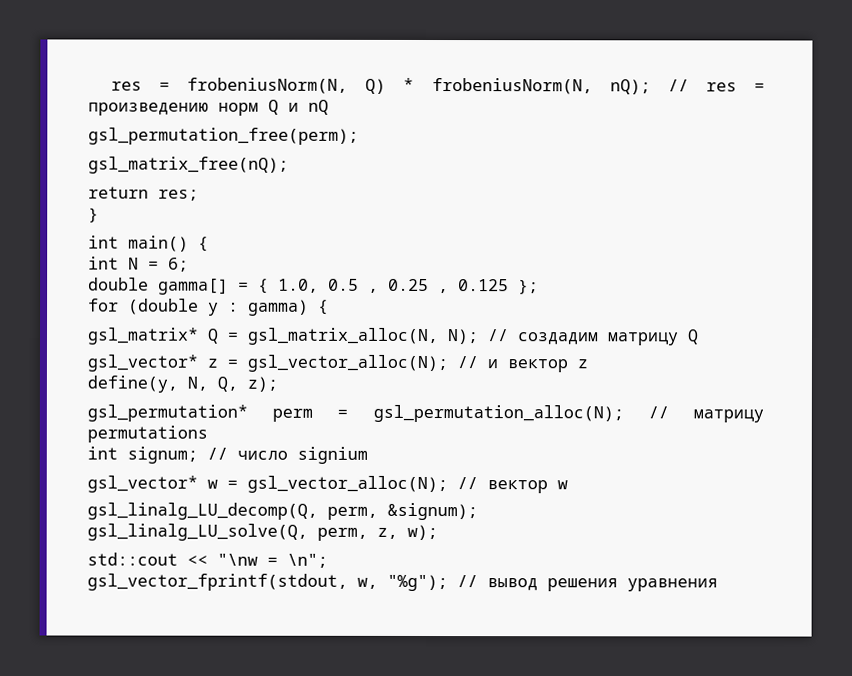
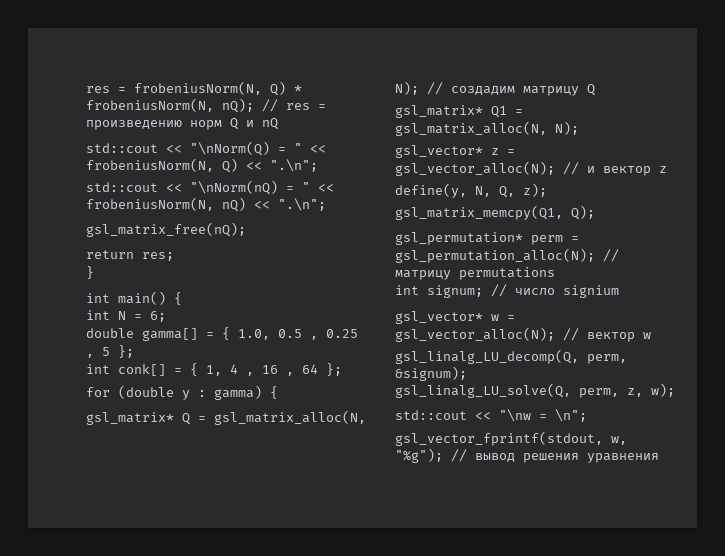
- gsl_permutation_free(perm);
+ std::cout << "\nNorm(Q) = " << frobeniusNorm(N, Q) << ".\n";
+ std::cout << "\nNorm(nQ) = " << frobeniusNorm(N, nQ) << ".\n";
- double gamma[] = { 1.0, 0.5 , 0.25 , 0.125 };
+ double gamma[] = { 1.0, 0.5 , 0.25 , 5 };
+ int conk[] = { 1, 4 , 16 , 64 };
+ gsl_matrix* Q1 = gsl_matrix_alloc(N, N);
+ gsl_matrix_memcpy(Q1, Q);

